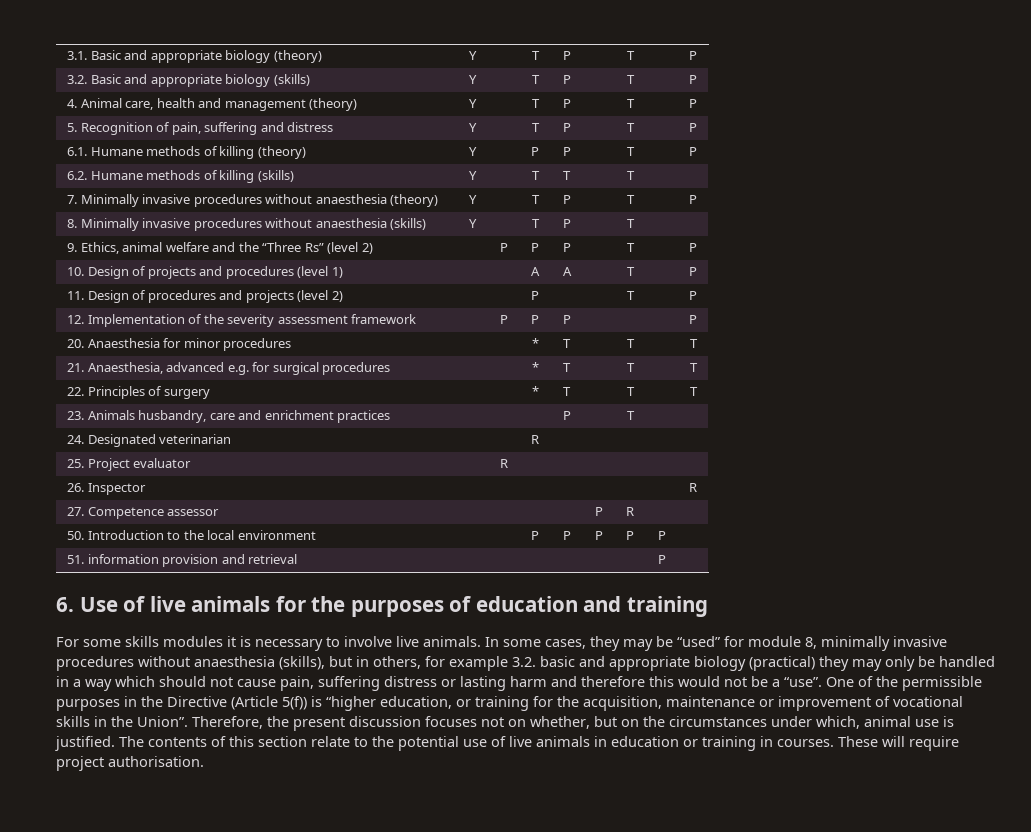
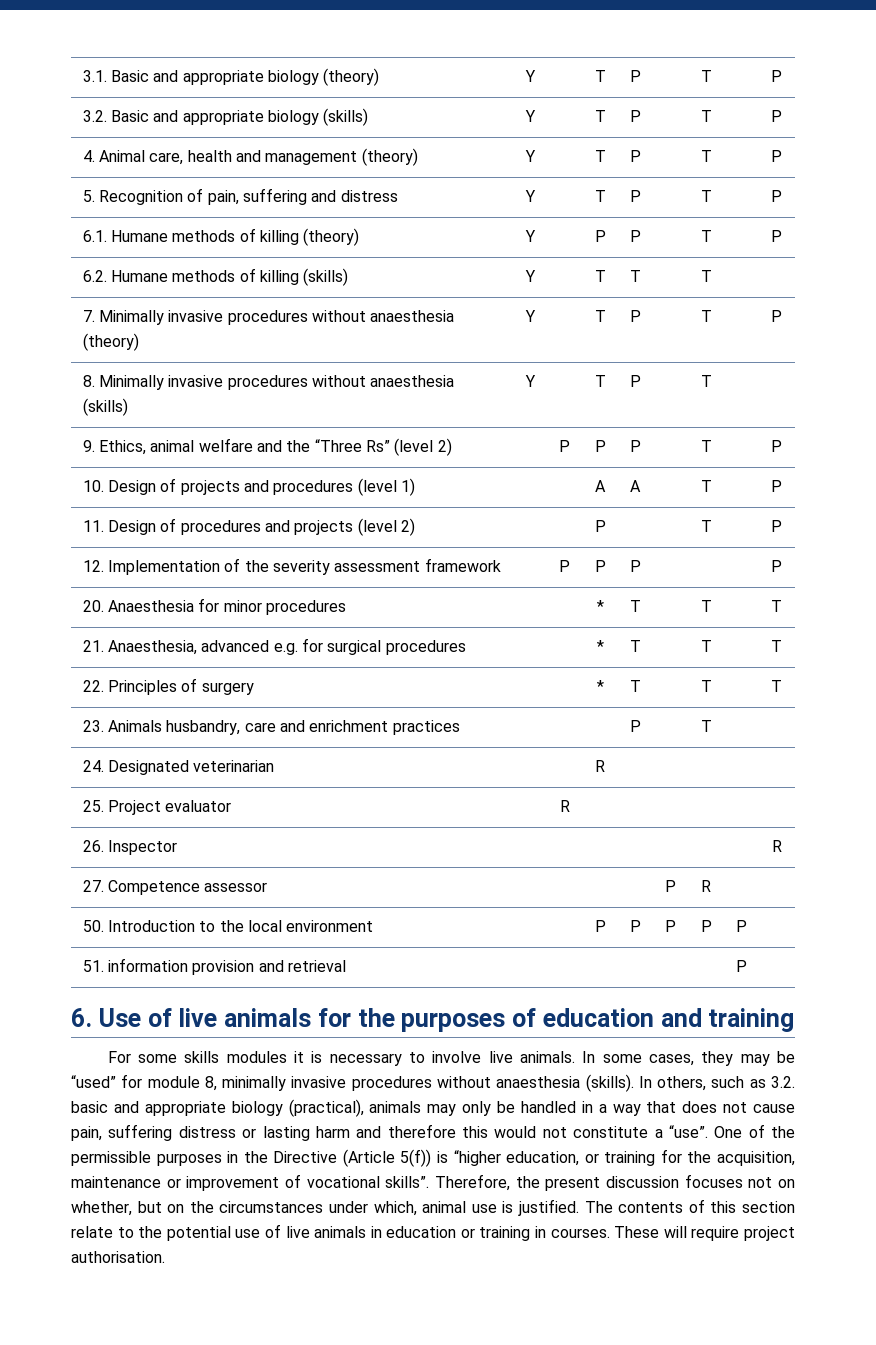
- In some cases, they may be “used” for module 8, minimally invasive procedures without anaesthesia (skills), but in others, for example 3.2. basic and appropriate biology (practical) they may only be handled in a way which should not cause pain, suffering distress or lasting harm and therefore this would not be a “use”.
+ In some cases, they may be “used” for module 8, minimally invasive procedures without anaesthesia (skills). In others, such as 3.2. basic and appropriate biology (practical), animals may only be handled in a way that does not cause pain, suffering distress or lasting harm and therefore this would not constitute a “use”.
- One of the permissible purposes in the Directive (Article 5(f)) is “higher education, or training for the acquisition, maintenance or improvement of vocational skills in the Union”.
+ One of the permissible purposes in the Directive (Article 5(f)) is “higher education, or training for the acquisition, maintenance or improvement of vocational skills”.

